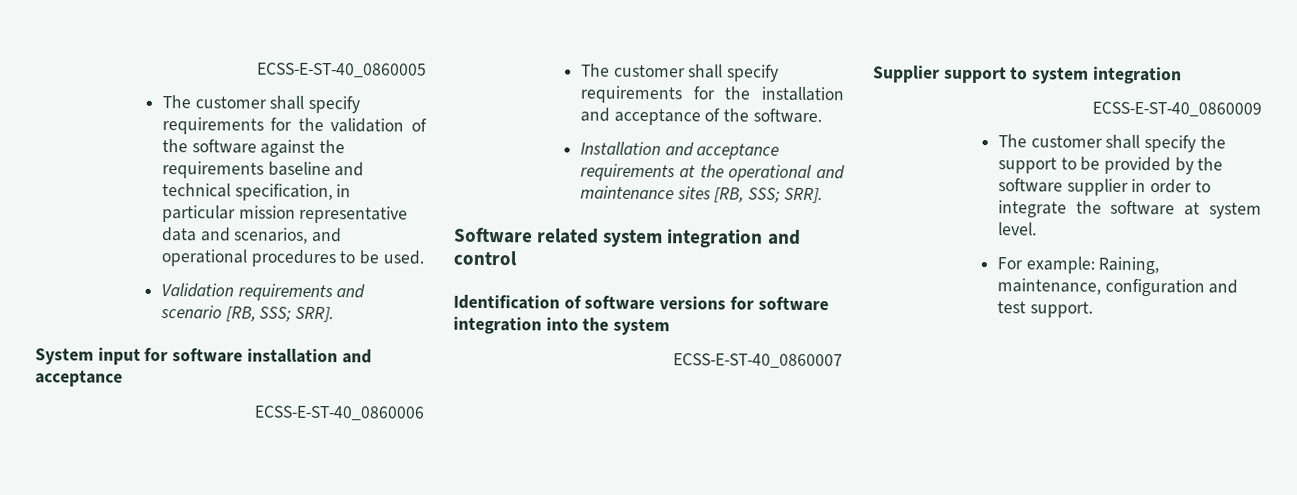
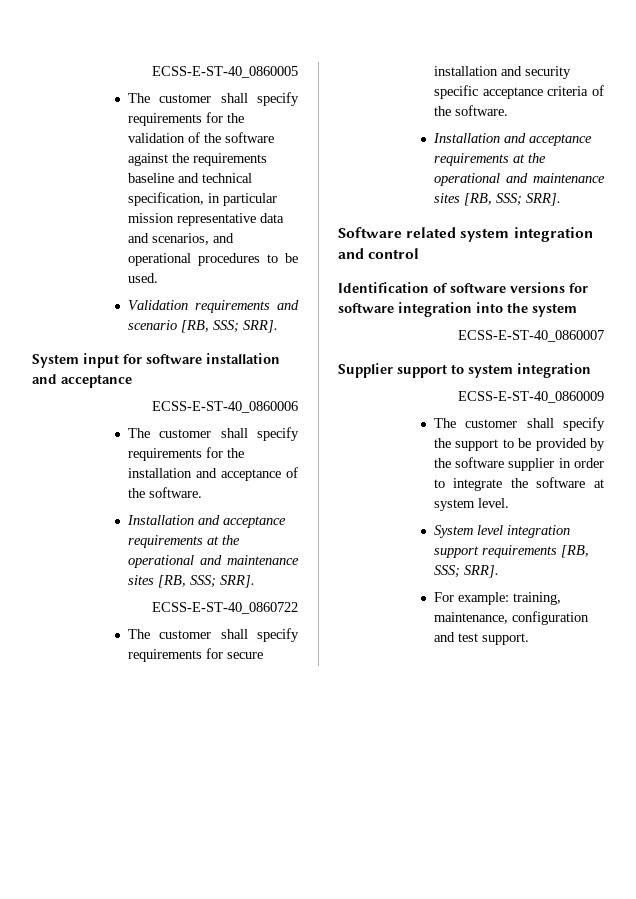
+ ECSS-E-ST-40_0860722
+ The customer shall specify requirements for secure installation and security specific acceptance criteria of the software.
+ Installation and acceptance requirements at the operational and maintenance sites [RB, SSS; SRR].
+ System level integration support requirements [RB, SSS; SRR].
- For example: Raining, maintenance, configuration and test support.
+ For example: training, maintenance, configuration and test support.

